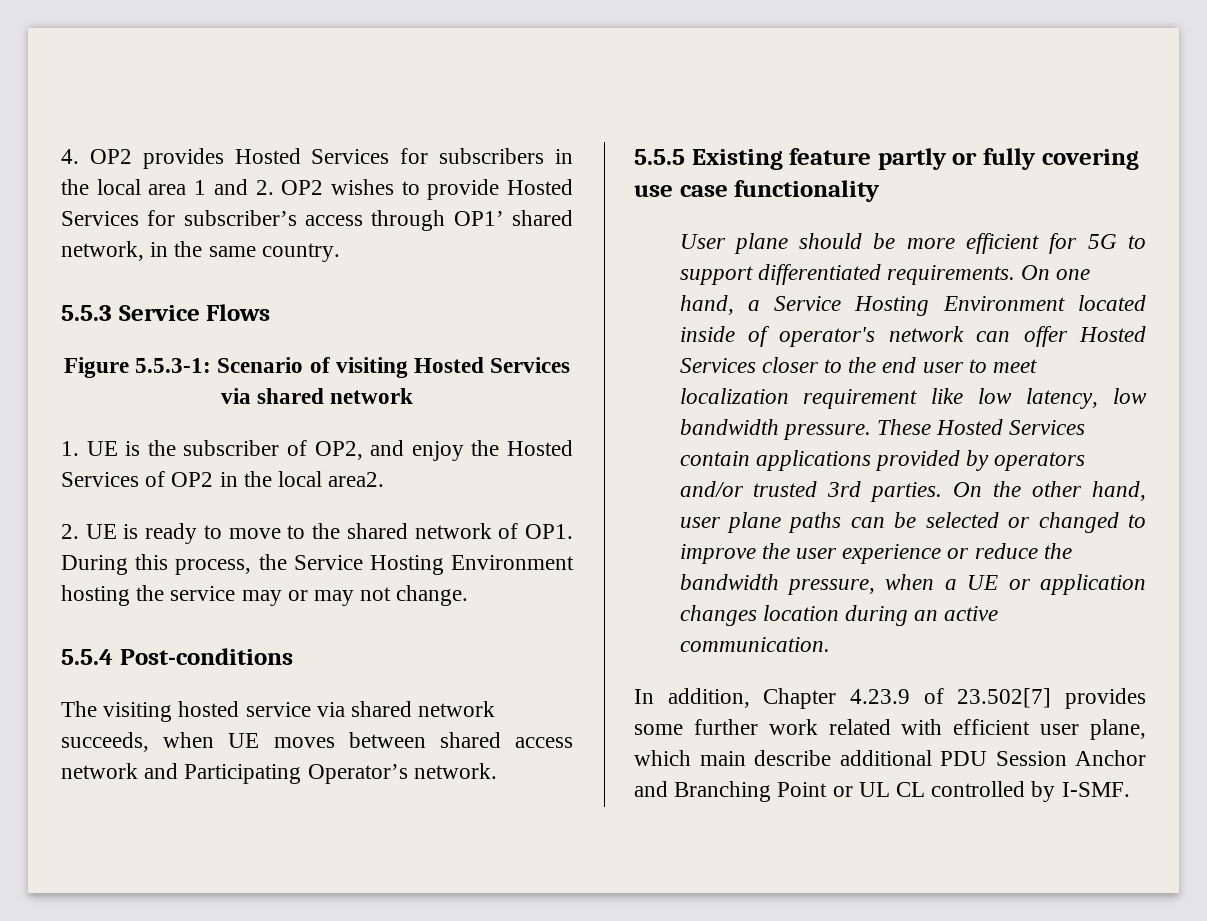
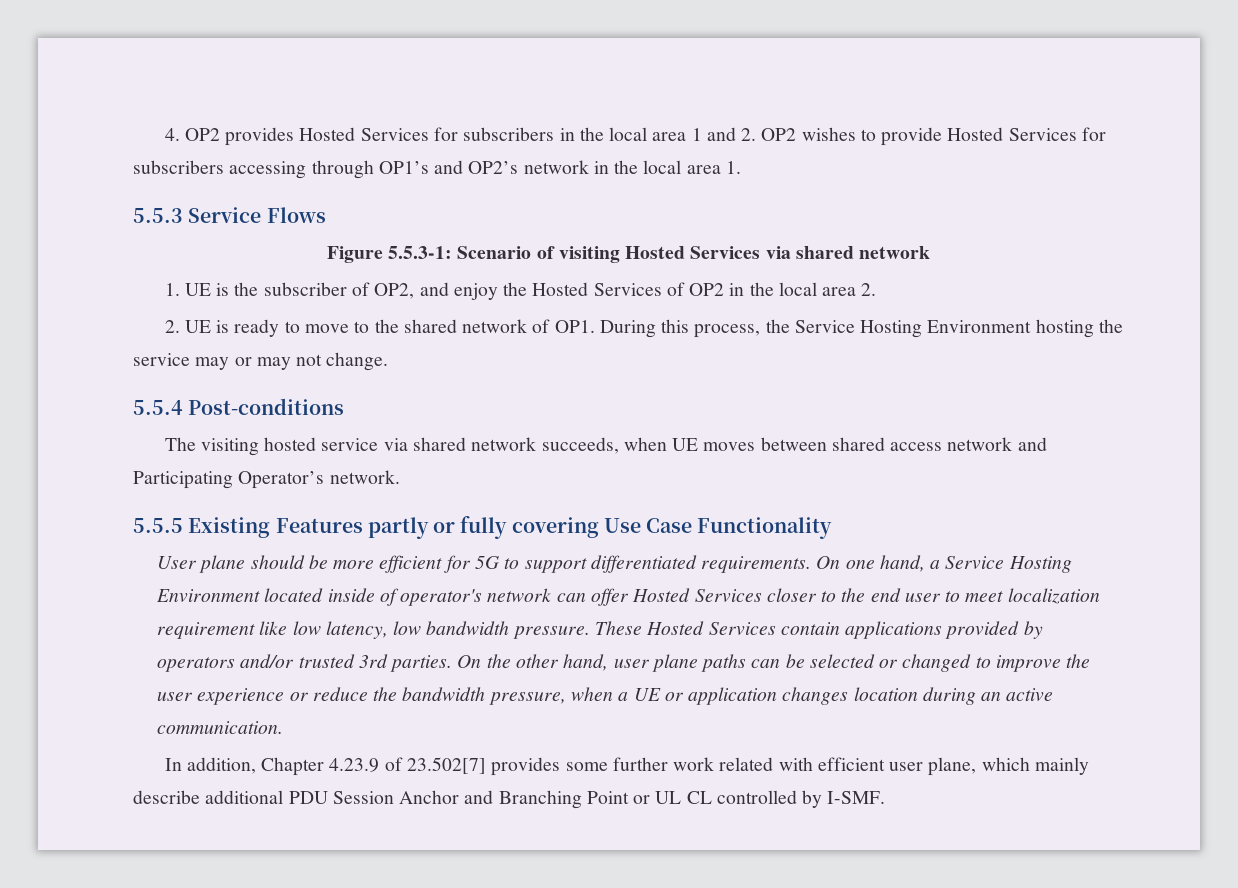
- 4. OP2 provides Hosted Services for subscribers in the local area 1 and 2. OP2 wishes to provide Hosted Services for subscriber’s access through OP1’ shared network, in the same country.
+ 4. OP2 provides Hosted Services for subscribers in the local area 1 and 2. OP2 wishes to provide Hosted Services for subscribers accessing through OP1’s and OP2’s network in the local area 1.
- 1. UE is the subscriber of OP2, and enjoy the Hosted Services of OP2 in the local area2.
+ 1. UE is the subscriber of OP2, and enjoy the Hosted Services of OP2 in the local area 2.
- 5.5.5 Existing feature partly or fully covering use case functionality
+ 5.5.5 Existing Features partly or fully covering Use Case Functionality
- In addition, Chapter 4.23.9 of 23.502[7] provides some further work related with efficient user plane, which main describe additional PDU Session Anchor and Branching Point or UL CL controlled by I-SMF.
+ In addition, Chapter 4.23.9 of 23.502[7] provides some further work related with efficient user plane, which mainly describe additional PDU Session Anchor and Branching Point or UL CL controlled by I-SMF.

